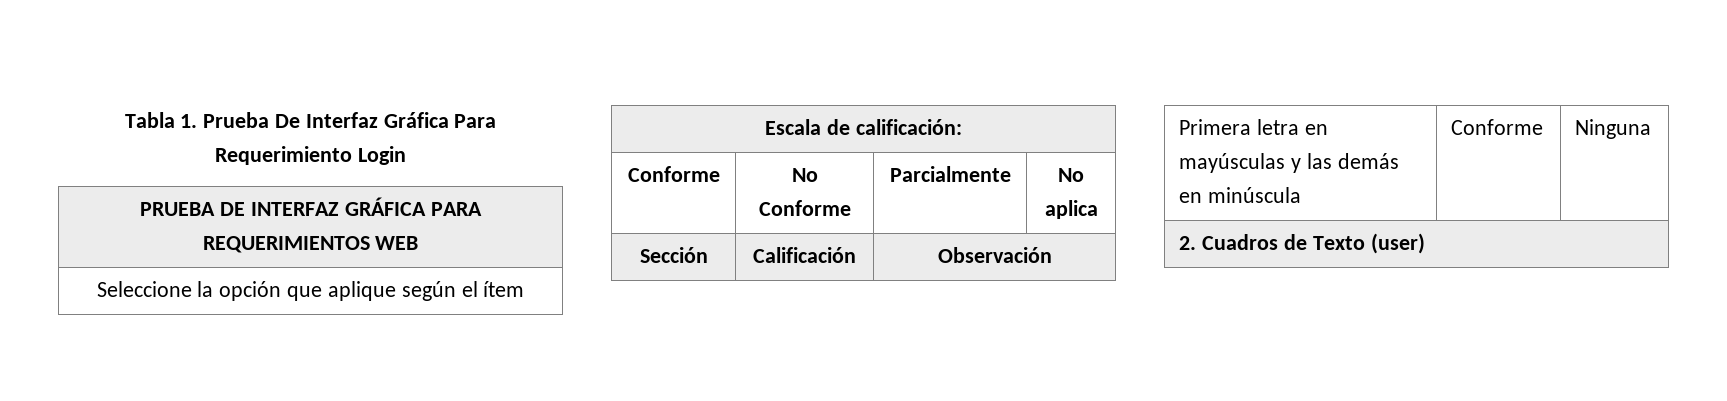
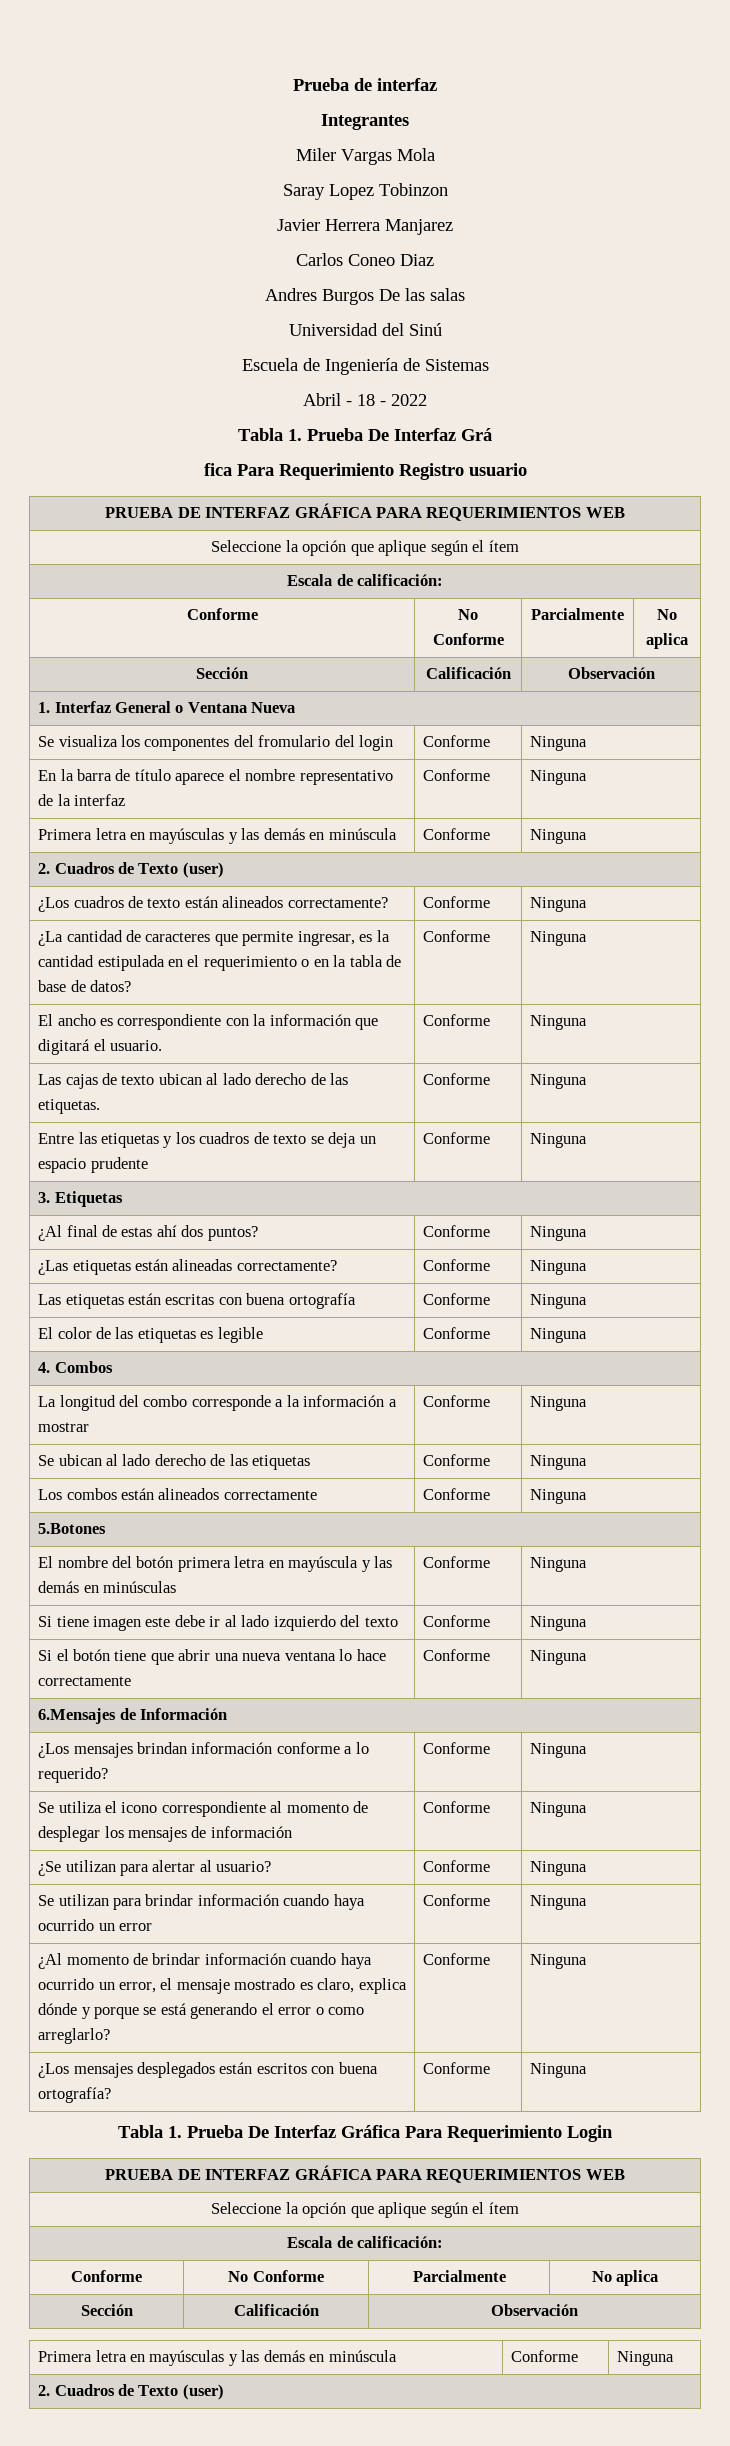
+ Prueba de interfaz
+ Integrantes
+ Miler Vargas Mola
+ Saray Lopez Tobinzon
+ Javier Herrera Manjarez
+ Carlos Coneo Diaz
+ Andres Burgos De las salas
+ Universidad del Sinú
+ Escuela de Ingeniería de Sistemas
+ Abril - 18 - 2022
+ Tabla 1. Prueba De Interfaz Grá
+ fica Para Requerimiento Registro usuario
+ PRUEBA DE INTERFAZ GRÁFICA PARA REQUERIMIENTOS WEB
+ Seleccione la opción que aplique según el ítem
+ Escala de calificación:
+ Conforme | No Conforme | Parcialmente | No aplica
+ Sección | Calificación | Observación
+ 1. Interfaz General o Ventana Nueva
+ Se visualiza los componentes del fromulario del login | Conforme | Ninguna
+ En la barra de título aparece el nombre representativo de la interfaz | Conforme | Ninguna
+ Primera letra en mayúsculas y las demás en minúscula | Conforme | Ninguna
+ 2. Cuadros de Texto (user)
+ ¿Los cuadros de texto están alineados correctamente? | Conforme | Ninguna
+ ¿La cantidad de caracteres que permite ingresar, es la cantidad estipulada en el requerimiento o en la tabla de base de datos? | Conforme | Ninguna
+ El ancho es correspondiente con la información que digitará el usuario. | Conforme | Ninguna
+ Las cajas de texto ubican al lado derecho de las etiquetas. | Conforme | Ninguna
+ Entre las etiquetas y los cuadros de texto se deja un espacio prudente | Conforme | Ninguna
+ 3. Etiquetas
+ ¿Al final de estas ahí dos puntos? | Conforme | Ninguna
+ ¿Las etiquetas están alineadas correctamente? | Conforme | Ninguna
+ Las etiquetas están escritas con buena ortografía | Conforme | Ninguna
+ El color de las etiquetas es legible | Conforme | Ninguna
+ 4. Combos
+ La longitud del combo corresponde a la información a mostrar | Conforme | Ninguna
+ Se ubican al lado derecho de las etiquetas | Conforme | Ninguna
+ Los combos están alineados correctamente | Conforme | Ninguna
+ 5.Botones
+ El nombre del botón primera letra en mayúscula y las demás en minúsculas | Conforme | Ninguna
+ Si tiene imagen este debe ir al lado izquierdo del texto | Conforme | Ninguna
+ Si el botón tiene que abrir una nueva ventana lo hace correctamente | Conforme | Ninguna
+ 6.Mensajes de Información
+ ¿Los mensajes brindan información conforme a lo requerido? | Conforme | Ninguna
+ Se utiliza el icono correspondiente al momento de desplegar los mensajes de información | Conforme | Ninguna
+ ¿Se utilizan para alertar al usuario? | Conforme | Ninguna
+ Se utilizan para brindar información cuando haya ocurrido un error | Conforme | Ninguna
+ ¿Al momento de brindar información cuando haya ocurrido un error, el mensaje mostrado es claro, explica dónde y porque se está generando el error o como arreglarlo? | Conforme | Ninguna
+ ¿Los mensajes desplegados están escritos con buena ortografía? | Conforme | Ninguna

